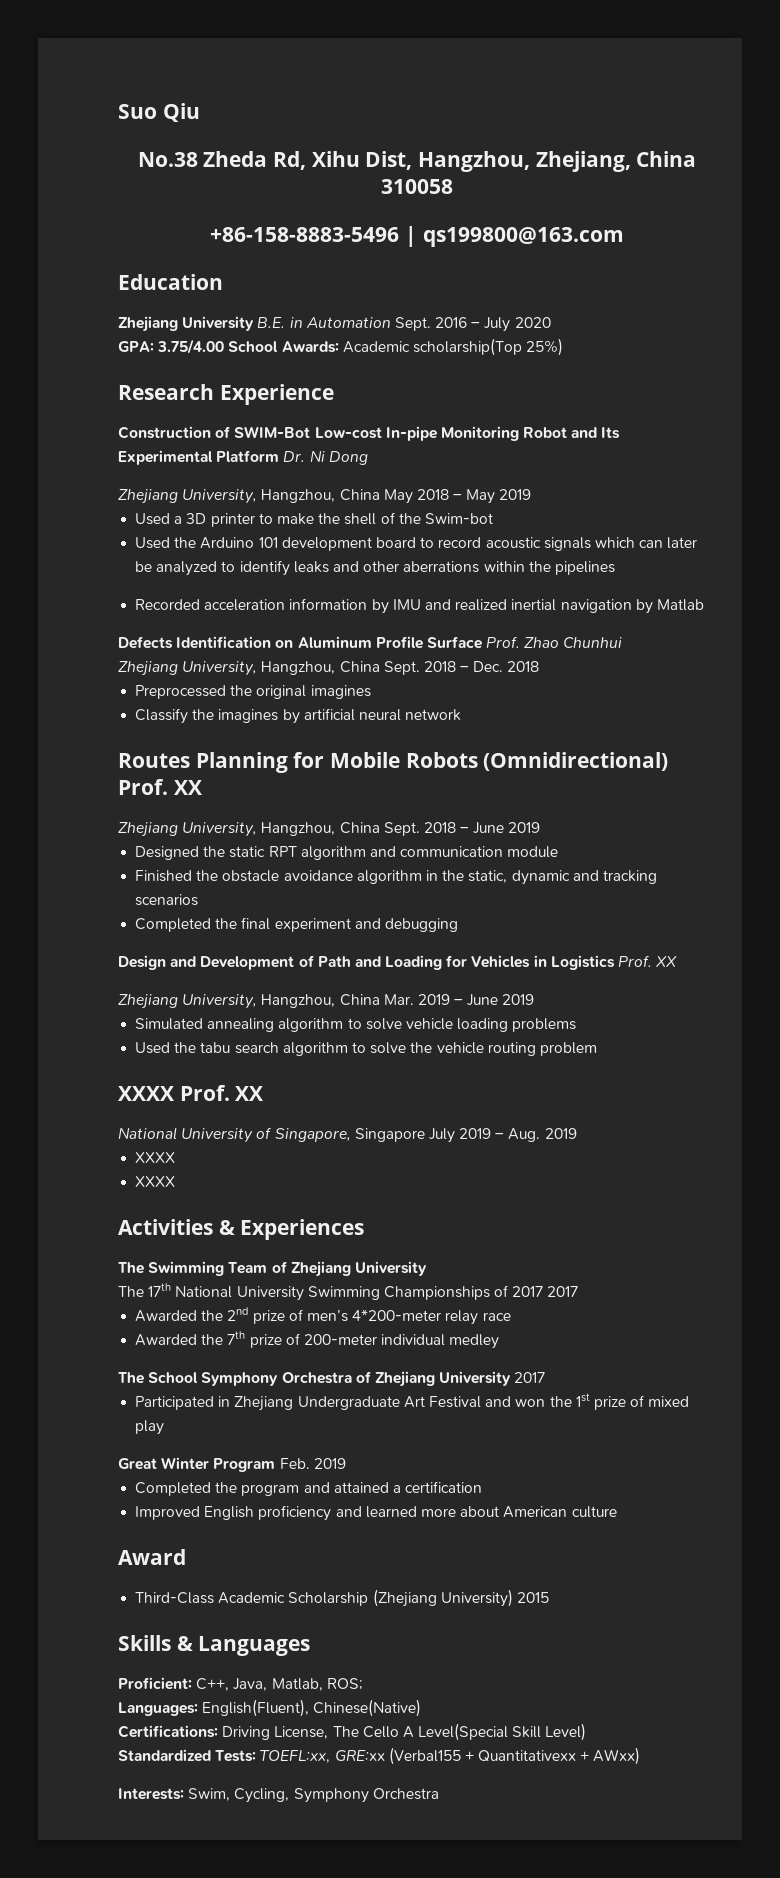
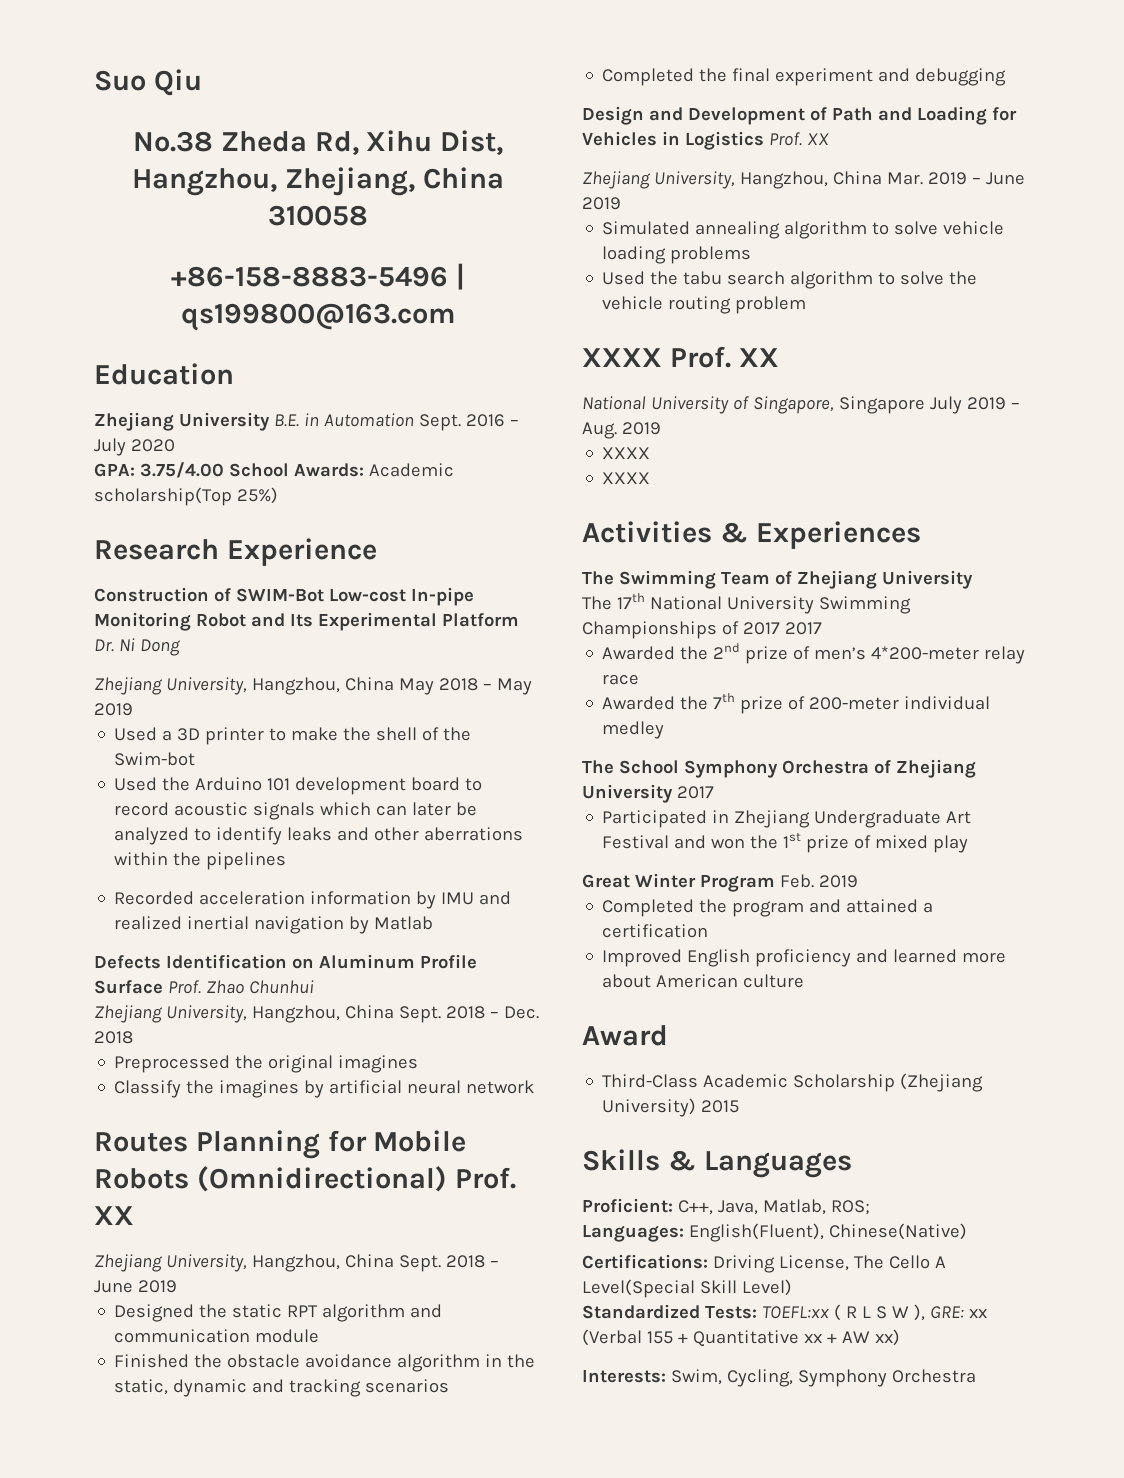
- Standardized Tests: TOEFL:xx, GRE:xx (Verbal155 + Quantitativexx + AWxx)
+ Standardized Tests: TOEFL:xx ( R L S W ), GRE: xx (Verbal 155 + Quantitative xx + AW xx)

